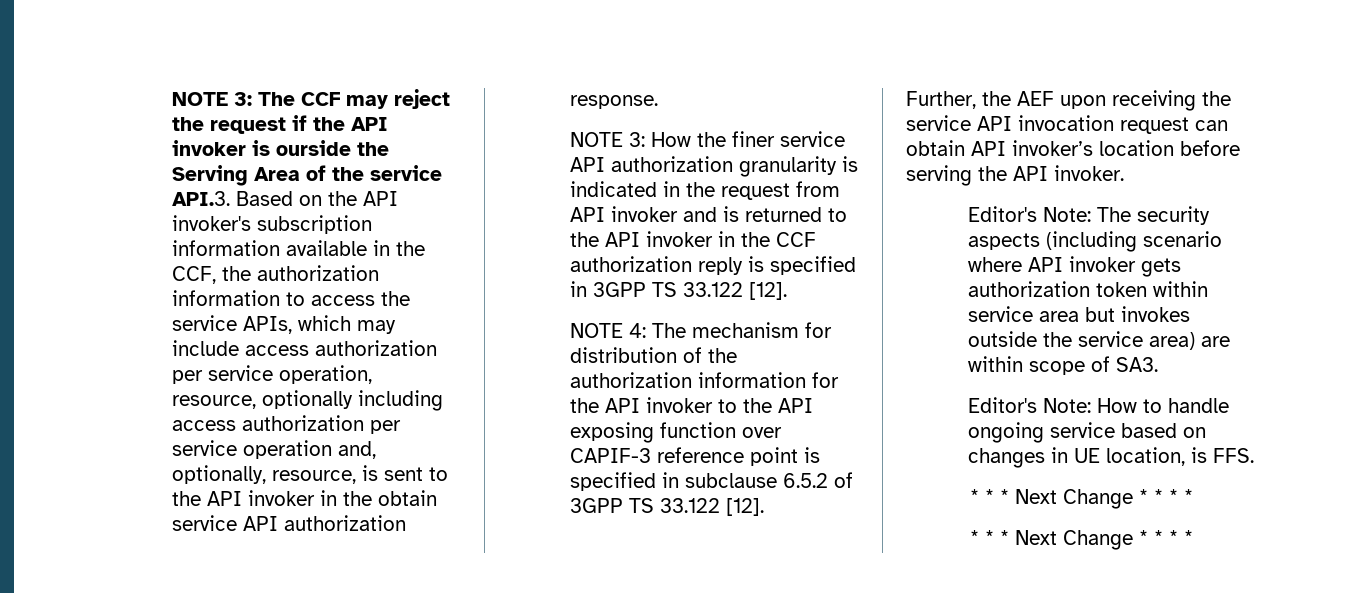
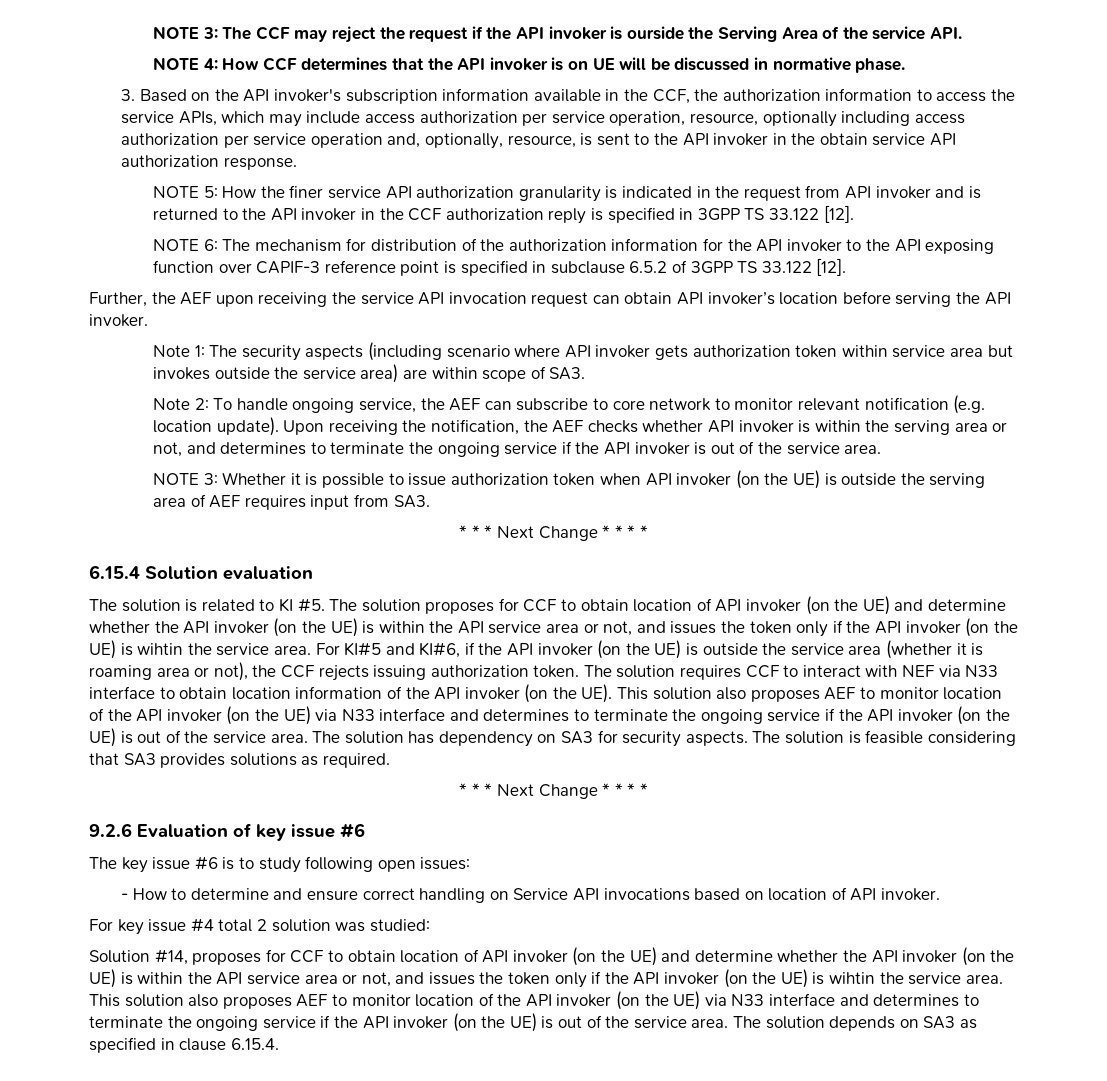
- The CCF may reject the request if the API invoker is ourside the Serving Area of the service API.3. Based on the API invoker's subscription information available in the CCF, the authorization information to access the service APIs, which may include access authorization per service operation, resource, optionally including access authorization per service operation and, optionally, resource, is sent to the API invoker in the obtain service API authorization response.
+ The CCF may reject the request if the API invoker is ourside the Serving Area of the service API.
+ NOTE 4: How CCF determines that the API invoker is on UE will be discussed in normative phase.
+ 3. Based on the API invoker's subscription information available in the CCF, the authorization information to access the service APIs, which may include access authorization per service operation, resource, optionally including access authorization per service operation and, optionally, resource, is sent to the API invoker in the obtain service API authorization response.
- NOTE 3: How the finer service API authorization granularity is indicated in the request from API invoker and is returned to the API invoker in the CCF authorization reply is specified in 3GPP TS 33.122 [12].
+ NOTE 5: How the finer service API authorization granularity is indicated in the request from API invoker and is returned to the API invoker in the CCF authorization reply is specified in 3GPP TS 33.122 [12].
- NOTE 4: The mechanism for distribution of the authorization information for the API invoker to the API exposing function over CAPIF-3 reference point is specified in subclause 6.5.2 of 3GPP TS 33.122 [12].
+ NOTE 6: The mechanism for distribution of the authorization information for the API invoker to the API exposing function over CAPIF-3 reference point is specified in subclause 6.5.2 of 3GPP TS 33.122 [12].
- Editor's Note: The security aspects (including scenario where API invoker gets authorization token within service area but invokes outside the service area) are within scope of SA3.
+ Note 1: The security aspects (including scenario where API invoker gets authorization token within service area but invokes outside the service area) are within scope of SA3.
- Editor's Note: How to handle ongoing service based on changes in UE location, is FFS.
+ Note 2: To handle ongoing service, the AEF can subscribe to core network to monitor relevant notification (e.g. location update). Upon receiving the notification, the AEF checks whether API invoker is within the serving area or not, and determines to terminate the ongoing service if the API invoker is out of the service area.
+ NOTE 3: Whether it is possible to issue authorization token when API invoker (on the UE) is outside the serving area of AEF requires input from SA3.
  * * * Next Change * * * *
+ 6.15.4 Solution evaluation
+ The solution is related to KI #5. The solution proposes for CCF to obtain location of API invoker (on the UE) and determine whether the API invoker (on the UE) is within the API service area or not, and issues the token only if the API invoker (on the UE) is wihtin the service area. For KI#5 and KI#6, if the API invoker (on the UE) is outside the service area (whether it is roaming area or not), the CCF rejects issuing authorization token. The solution requires CCF to interact with NEF via N33 interface to obtain location information of the API invoker (on the UE). This solution also proposes AEF to monitor location of the API invoker (on the UE) via N33 interface and determines to terminate the ongoing service if the API invoker (on the UE) is out of the service area. The solution has dependency on SA3 for security aspects. The solution is feasible considering that SA3 provides solutions as required.
  * * * Next Change * * * *
+ 9.2.6 Evaluation of key issue #6
+ The key issue #6 is to study following open issues:
+ - How to determine and ensure correct handling on Service API invocations based on location of API invoker.
+ For key issue #4 total 2 solution was studied:
+ Solution #14, proposes for CCF to obtain location of API invoker (on the UE) and determine whether the API invoker (on the UE) is within the API service area or not, and issues the token only if the API invoker (on the UE) is wihtin the service area. This solution also proposes AEF to monitor location of the API invoker (on the UE) via N33 interface and determines to terminate the ongoing service if the API invoker (on the UE) is out of the service area. The solution depends on SA3 as specified in clause 6.15.4.

